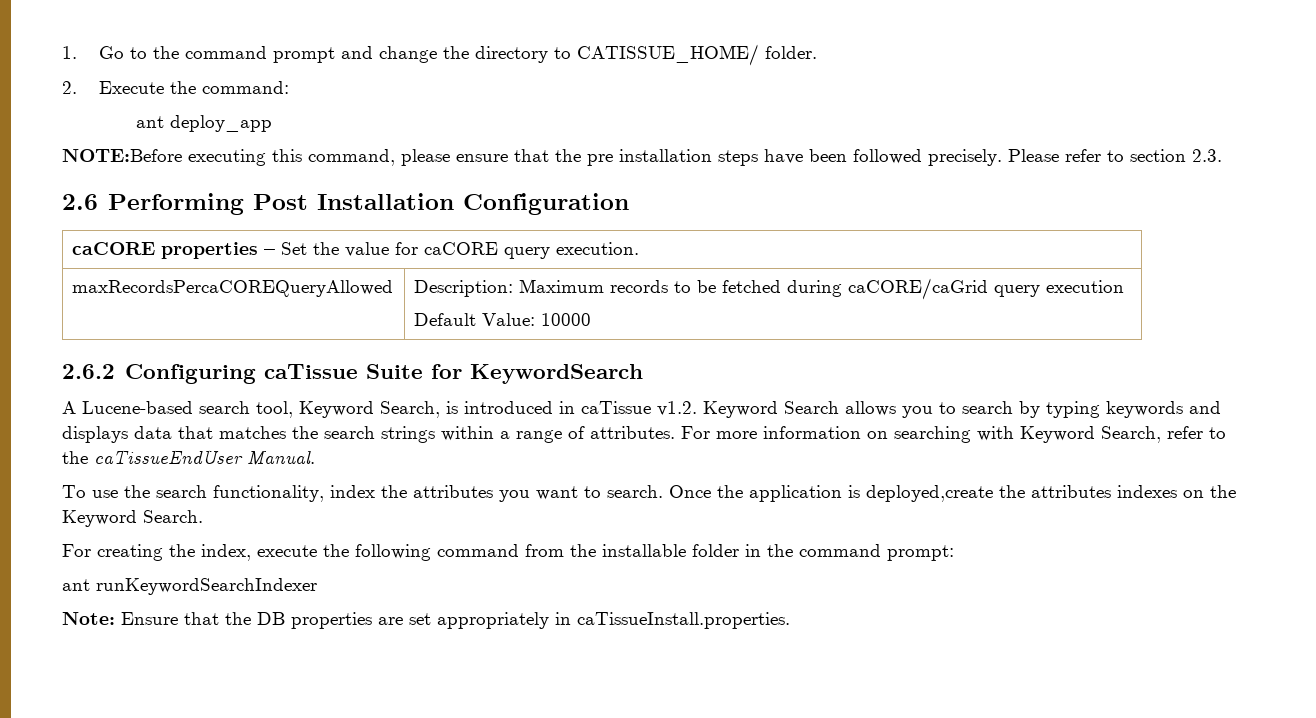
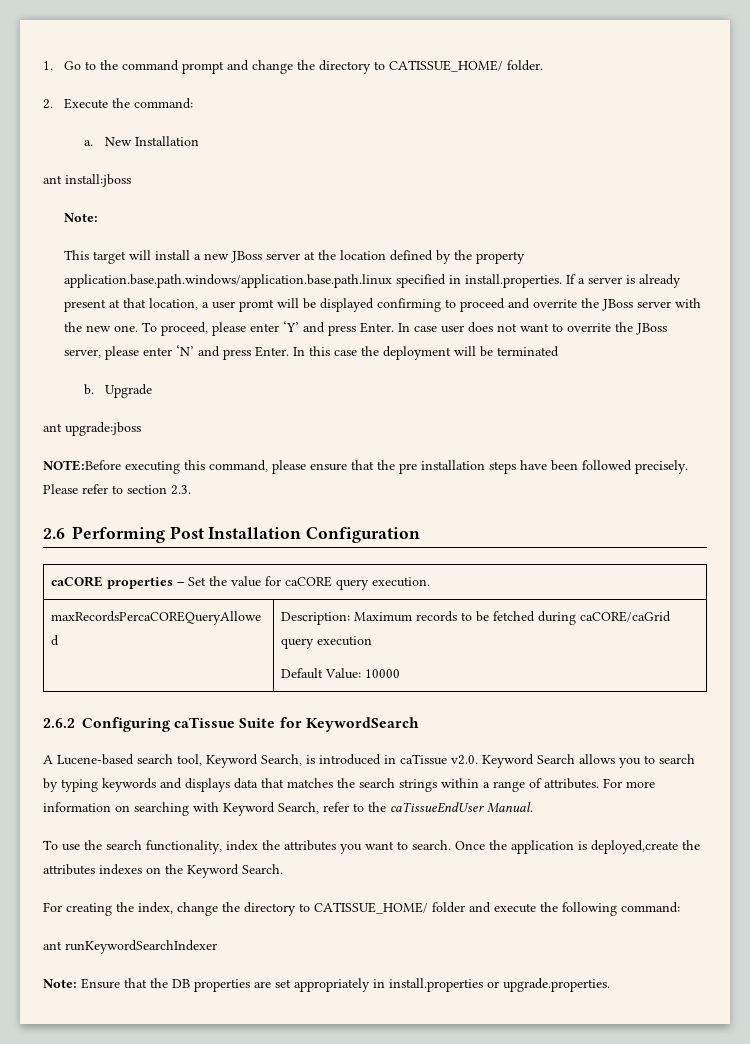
- ant deploy_app
+ a. New Installation
+ ant install:jboss
+ Note:
+ This target will install a new JBoss server at the location defined by the property application.base.path.windows/application.base.path.linux specified in install.properties. If a server is already present at that location, a user promt will be displayed confirming to proceed and overrite the JBoss server with the new one. To proceed, please enter ‘Y’ and press Enter. In case user does not want to overrite the JBoss server, please enter ‘N’ and press Enter. In this case the deployment will be terminated
+ b. Upgrade
+ ant upgrade:jboss
- A Lucene-based search tool, Keyword Search, is introduced in caTissue v1.2. Keyword Search allows you to search by typing keywords and displays data that matches the search strings within a range of attributes.
+ A Lucene-based search tool, Keyword Search, is introduced in caTissue v2.0. Keyword Search allows you to search by typing keywords and displays data that matches the search strings within a range of attributes.
- For creating the index, execute the following command from the installable folder in the command prompt:
+ For creating the index, change the directory to CATISSUE_HOME/ folder and execute the following command:
- Note: Ensure that the DB properties are set appropriately in caTissueInstall.properties.
+ Note: Ensure that the DB properties are set appropriately in install.properties or upgrade.properties.

